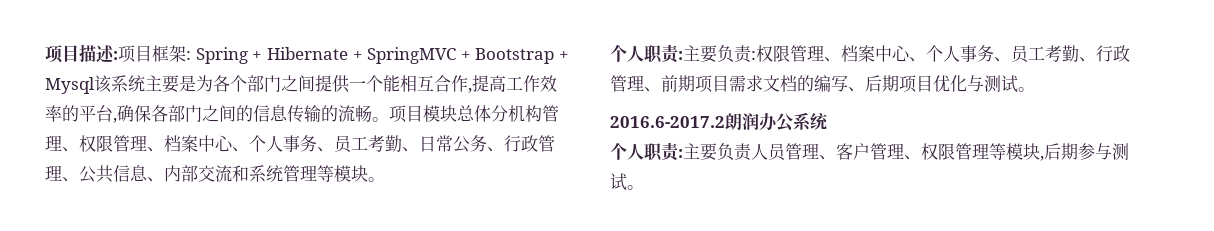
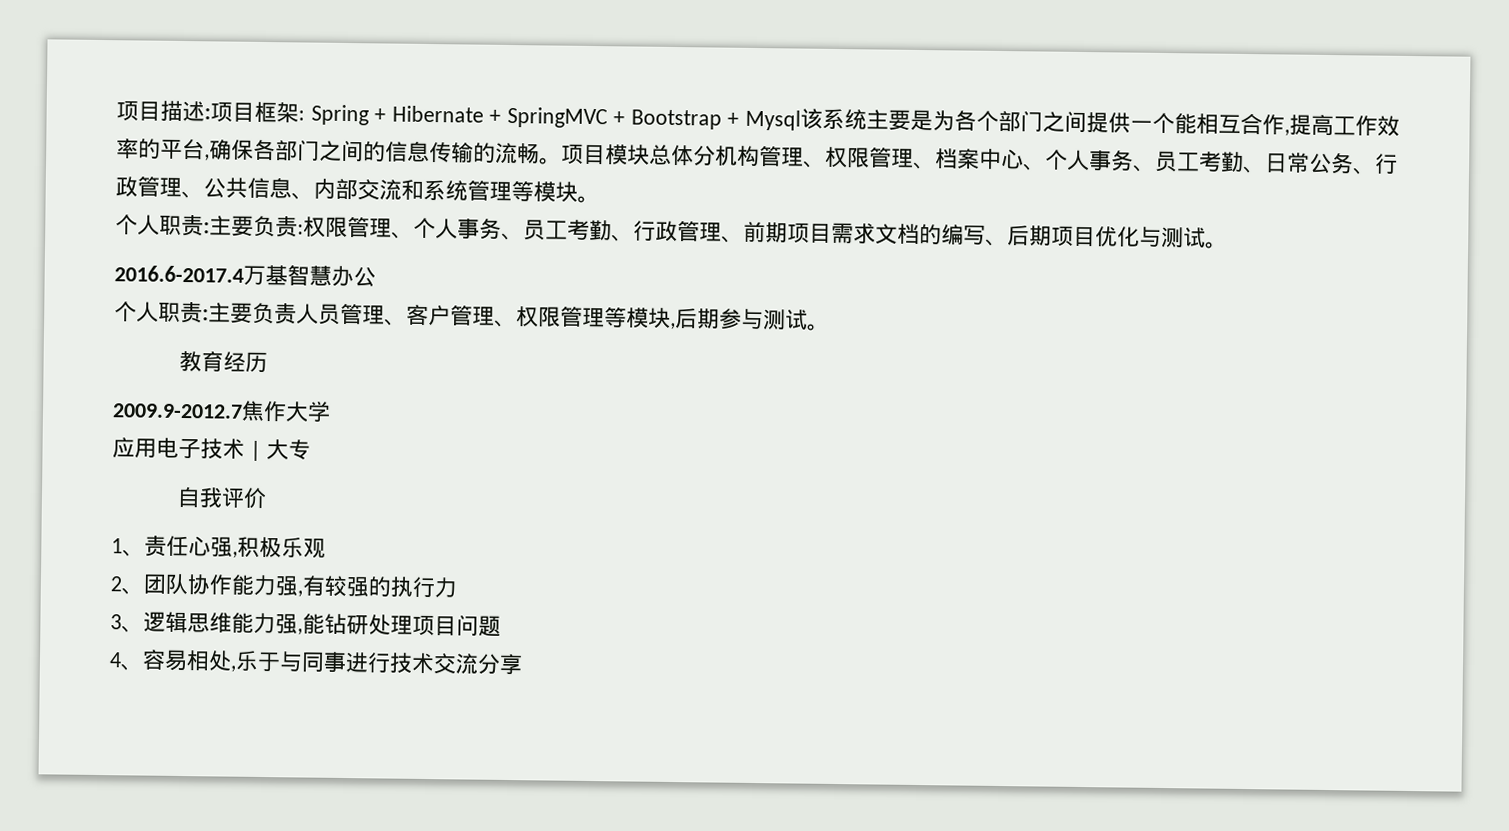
- 个人职责:主要负责:权限管理、档案中心、个人事务、员工考勤、行政管理、前期项目需求文档的编写、后期项目优化与测试。
+ 个人职责:主要负责:权限管理、个人事务、员工考勤、行政管理、前期项目需求文档的编写、后期项目优化与测试。
- 2016.6-2017.2朗润办公系统
+ 2016.6-2017.4万基智慧办公
+ 教育经历
+ 2009.9-2012.7焦作大学
+ 应用电子技术 | 大专
+ 自我评价
+ 1、责任心强,积极乐观
+ 2、团队协作能力强,有较强的执行力
+ 3、逻辑思维能力强,能钻研处理项目问题
+ 4、容易相处,乐于与同事进行技术交流分享

